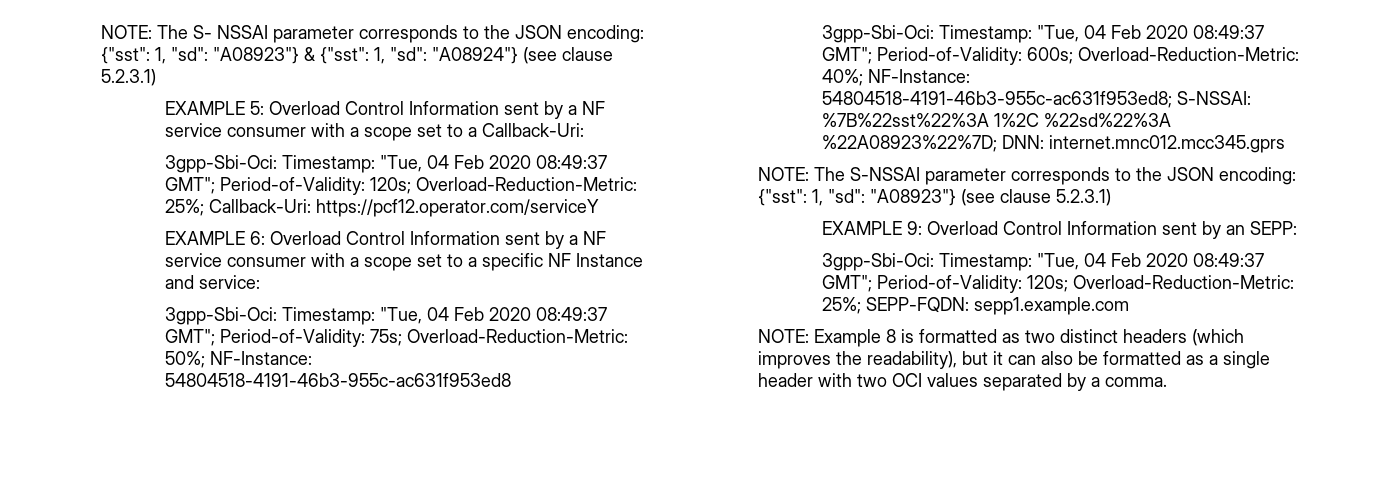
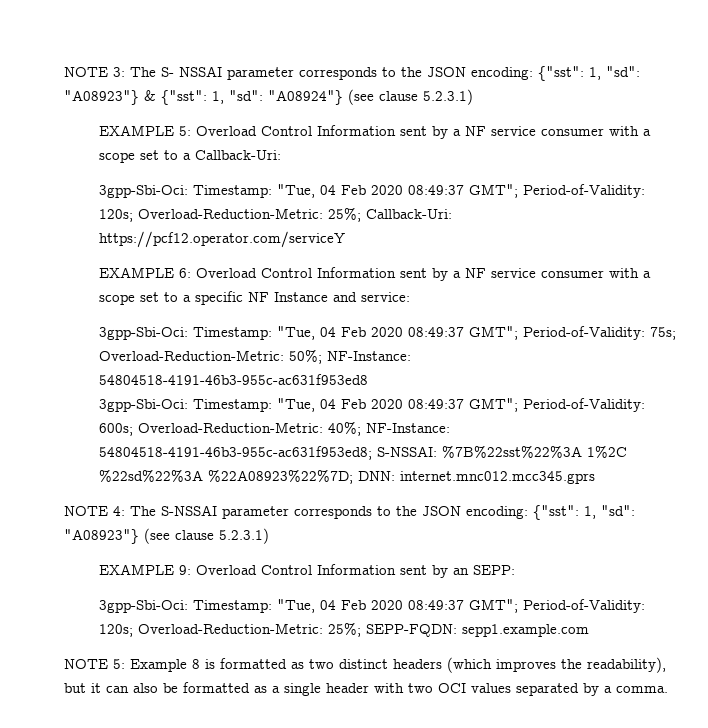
- NOTE: The S- NSSAI parameter corresponds to the JSON encoding: {"sst": 1, "sd": "A08923"} & {"sst": 1, "sd": "A08924"} (see clause 5.2.3.1)
+ NOTE 3: The S- NSSAI parameter corresponds to the JSON encoding: {"sst": 1, "sd": "A08923"} & {"sst": 1, "sd": "A08924"} (see clause 5.2.3.1)
- NOTE: The S-NSSAI parameter corresponds to the JSON encoding: {"sst": 1, "sd": "A08923"} (see clause 5.2.3.1)
+ NOTE 4: The S-NSSAI parameter corresponds to the JSON encoding: {"sst": 1, "sd": "A08923"} (see clause 5.2.3.1)
- NOTE: Example 8 is formatted as two distinct headers (which improves the readability), but it can also be formatted as a single header with two OCI values separated by a comma.
+ NOTE 5: Example 8 is formatted as two distinct headers (which improves the readability), but it can also be formatted as a single header with two OCI values separated by a comma.

